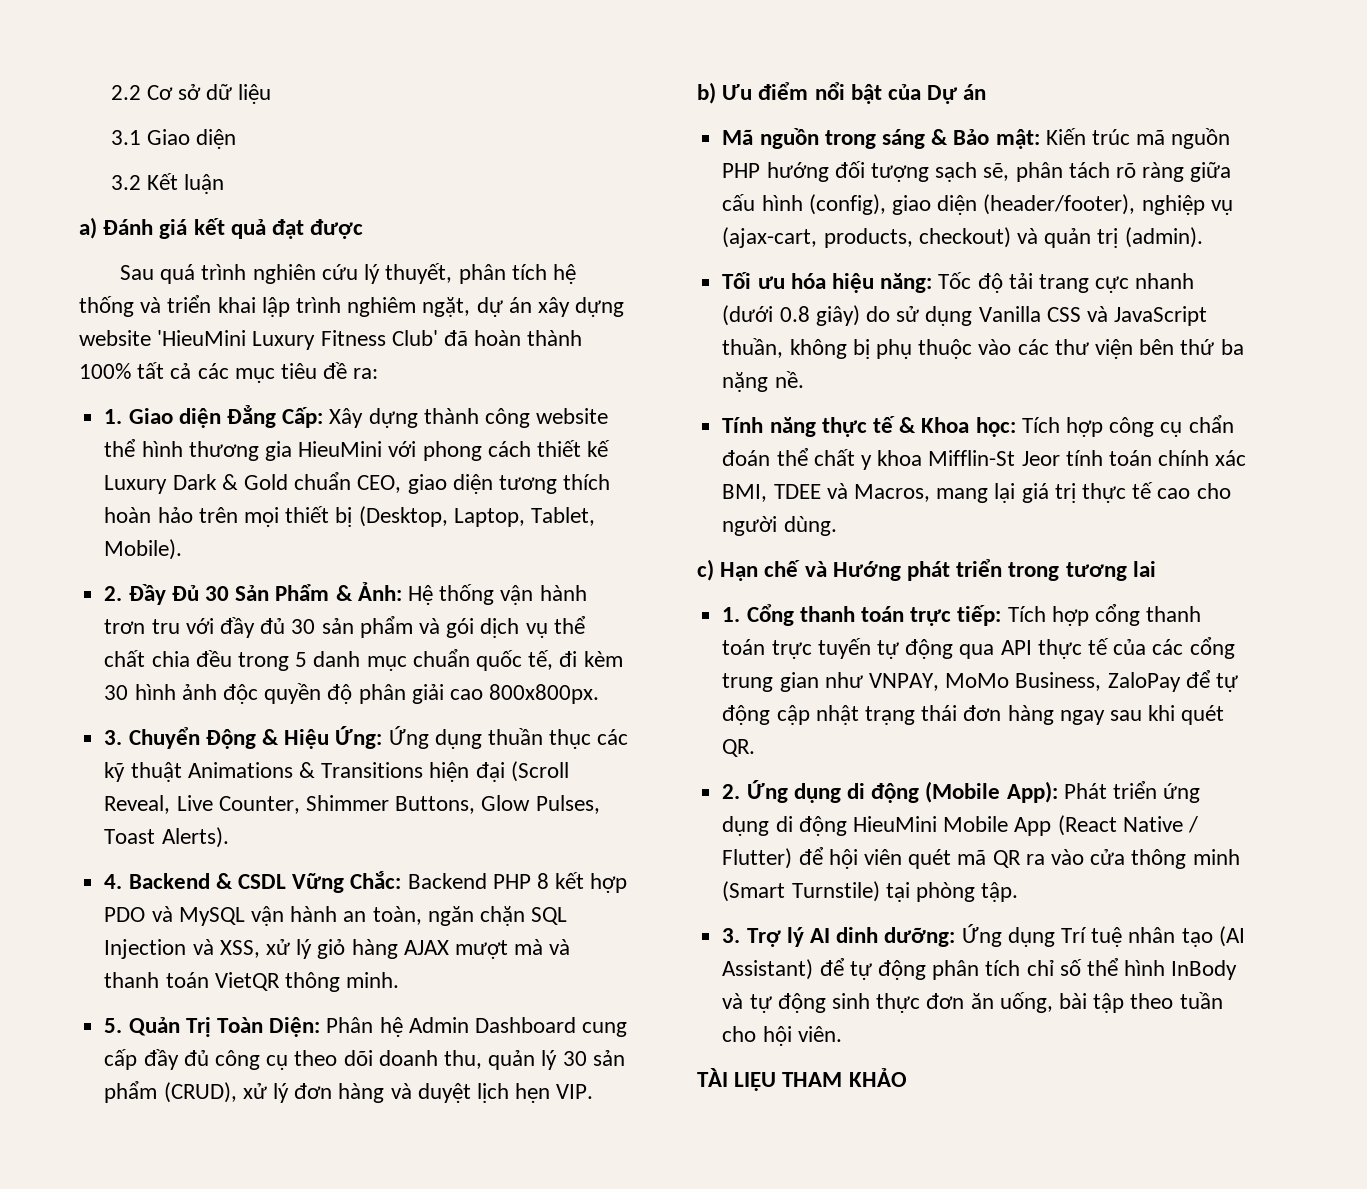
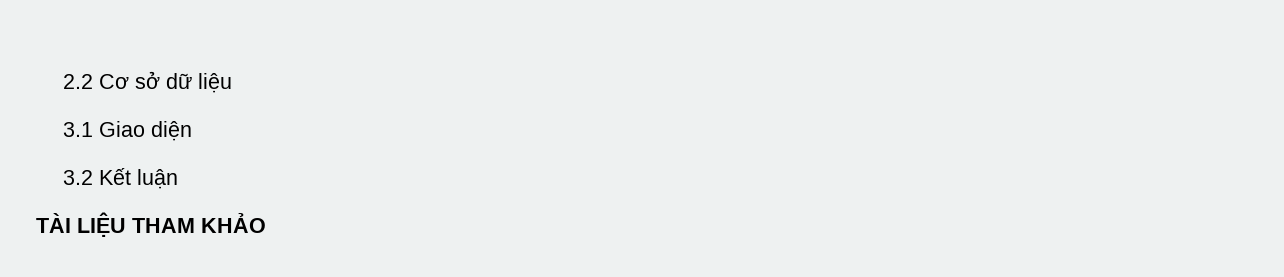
- a) Đánh giá kết quả đạt được
- Sau quá trình nghiên cứu lý thuyết, phân tích hệ thống và triển khai lập trình nghiêm ngặt, dự án xây dựng website 'HieuMini Luxury Fitness Club' đã hoàn thành 100% tất cả các mục tiêu đề ra:
- 1. Giao diện Đẳng Cấp: Xây dựng thành công website thể hình thương gia HieuMini với phong cách thiết kế Luxury Dark & Gold chuẩn CEO, giao diện tương thích hoàn hảo trên mọi thiết bị (Desktop, Laptop, Tablet, Mobile).
- 2. Đầy Đủ 30 Sản Phẩm & Ảnh: Hệ thống vận hành trơn tru với đầy đủ 30 sản phẩm và gói dịch vụ thể chất chia đều trong 5 danh mục chuẩn quốc tế, đi kèm 30 hình ảnh độc quyền độ phân giải cao 800x800px.
- 3. Chuyển Động & Hiệu Ứng: Ứng dụng thuần thục các kỹ thuật Animations & Transitions hiện đại (Scroll Reveal, Live Counter, Shimmer Buttons, Glow Pulses, Toast Alerts).
- 4. Backend & CSDL Vững Chắc: Backend PHP 8 kết hợp PDO và MySQL vận hành an toàn, ngăn chặn SQL Injection và XSS, xử lý giỏ hàng AJAX mượt mà và thanh toán VietQR thông minh.
- 5. Quản Trị Toàn Diện: Phân hệ Admin Dashboard cung cấp đầy đủ công cụ theo dõi doanh thu, quản lý 30 sản phẩm (CRUD), xử lý đơn hàng và duyệt lịch hẹn VIP.
- b) Ưu điểm nổi bật của Dự án
- Mã nguồn trong sáng & Bảo mật: Kiến trúc mã nguồn PHP hướng đối tượng sạch sẽ, phân tách rõ ràng giữa cấu hình (config), giao diện (header/footer), nghiệp vụ (ajax-cart, products, checkout) và quản trị (admin).
- Tối ưu hóa hiệu năng: Tốc độ tải trang cực nhanh (dưới 0.8 giây) do sử dụng Vanilla CSS và JavaScript thuần, không bị phụ thuộc vào các thư viện bên thứ ba nặng nề.
- Tính năng thực tế & Khoa học: Tích hợp công cụ chẩn đoán thể chất y khoa Mifflin-St Jeor tính toán chính xác BMI, TDEE và Macros, mang lại giá trị thực tế cao cho người dùng.
- c) Hạn chế và Hướng phát triển trong tương lai
- 1. Cổng thanh toán trực tiếp: Tích hợp cổng thanh toán trực tuyến tự động qua API thực tế của các cổng trung gian như VNPAY, MoMo Business, ZaloPay để tự động cập nhật trạng thái đơn hàng ngay sau khi quét QR.
- 2. Ứng dụng di động (Mobile App): Phát triển ứng dụng di động HieuMini Mobile App (React Native / Flutter) để hội viên quét mã QR ra vào cửa thông minh (Smart Turnstile) tại phòng tập.
- 3. Trợ lý AI dinh dưỡng: Ứng dụng Trí tuệ nhân tạo (AI Assistant) để tự động phân tích chỉ số thể hình InBody và tự động sinh thực đơn ăn uống, bài tập theo tuần cho hội viên.

